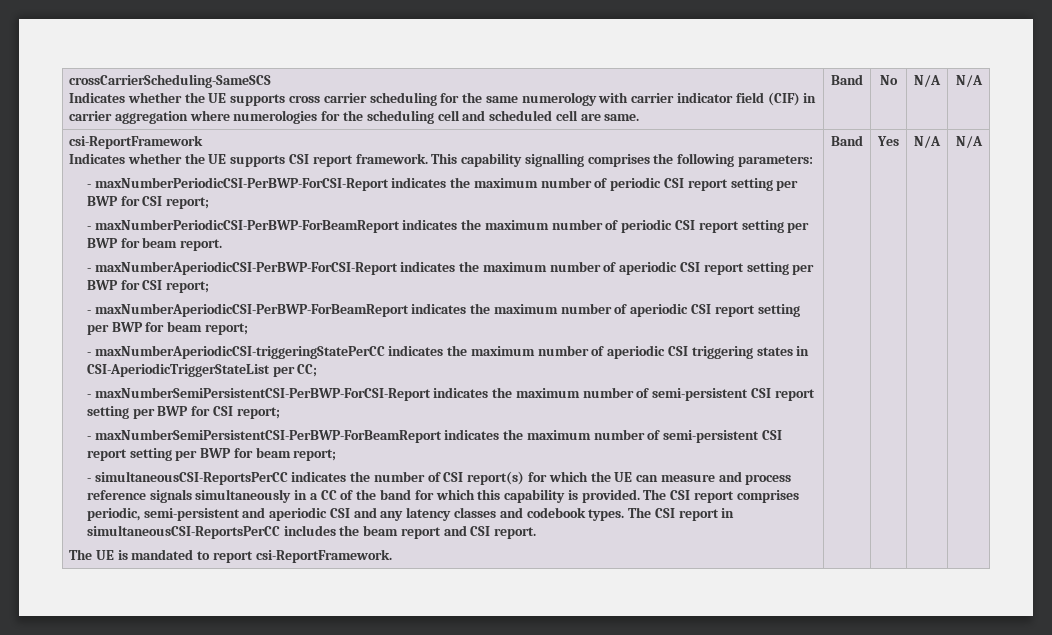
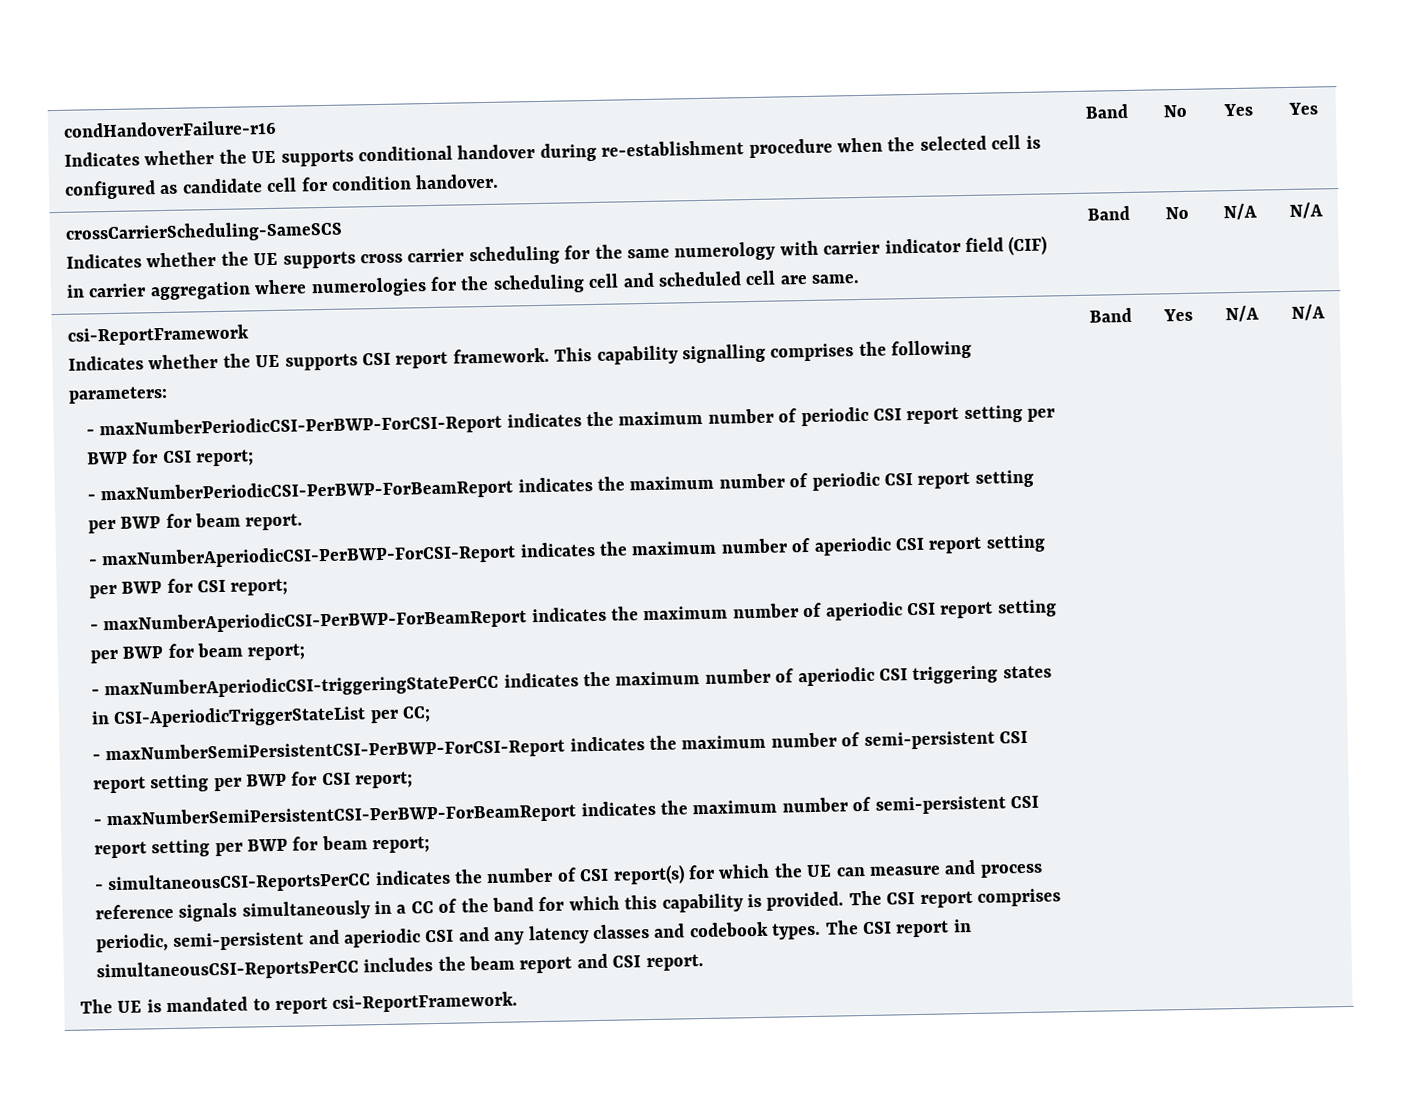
+ condHandoverFailure-r16
+ Indicates whether the UE supports conditional handover during re-establishment procedure when the selected cell is configured as candidate cell for condition handover. | Band | No | Yes | Yes

